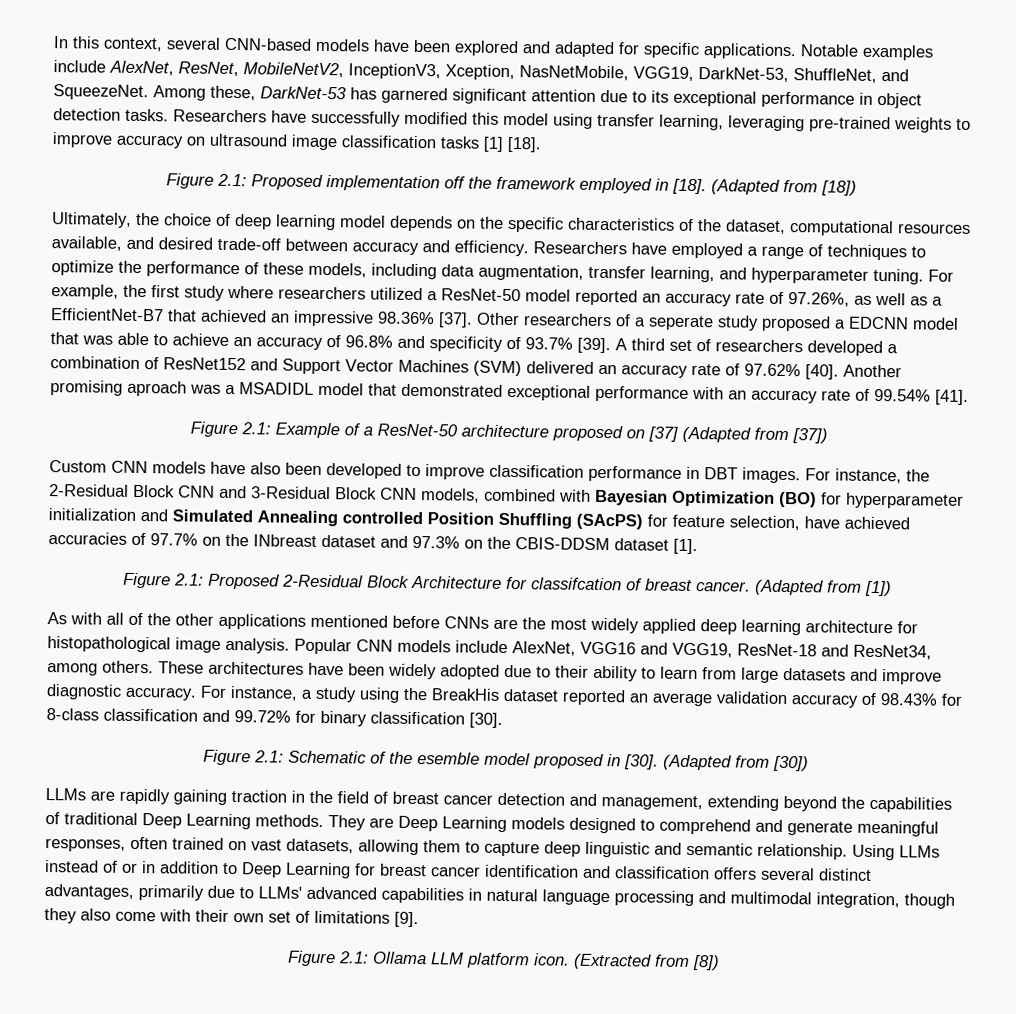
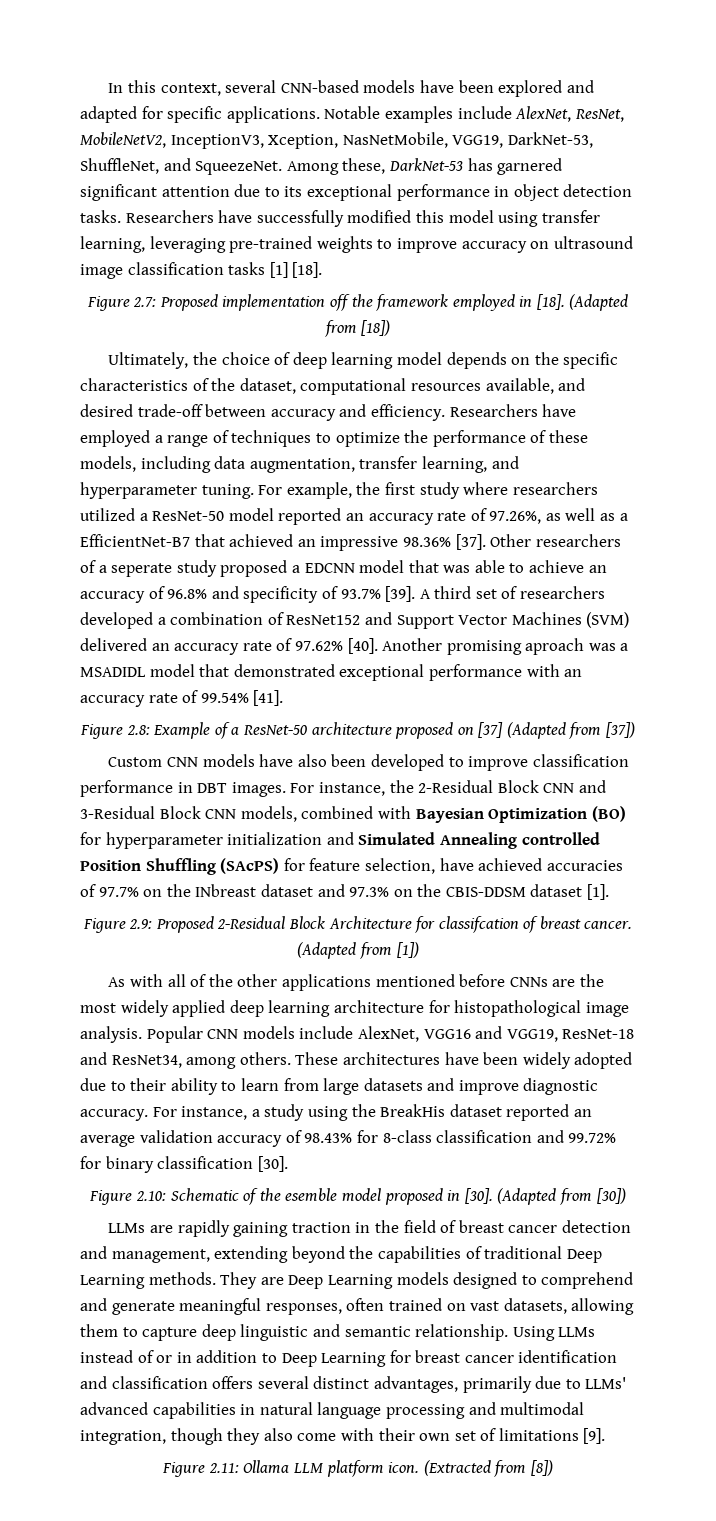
- Figure 2.1: Proposed implementation off the framework employed in [18].
+ Figure 2.7: Proposed implementation off the framework employed in [18].
- Figure 2.1: Example of a ResNet-50 architecture proposed on [37] (Adapted from [37])
+ Figure 2.8: Example of a ResNet-50 architecture proposed on [37] (Adapted from [37])
- Figure 2.1: Proposed 2-Residual Block Architecture for classifcation of breast cancer.
+ Figure 2.9: Proposed 2-Residual Block Architecture for classifcation of breast cancer.
- Figure 2.1: Schematic of the esemble model proposed in [30].
+ Figure 2.10: Schematic of the esemble model proposed in [30].
- Figure 2.1: Ollama LLM platform icon.
+ Figure 2.11: Ollama LLM platform icon.

